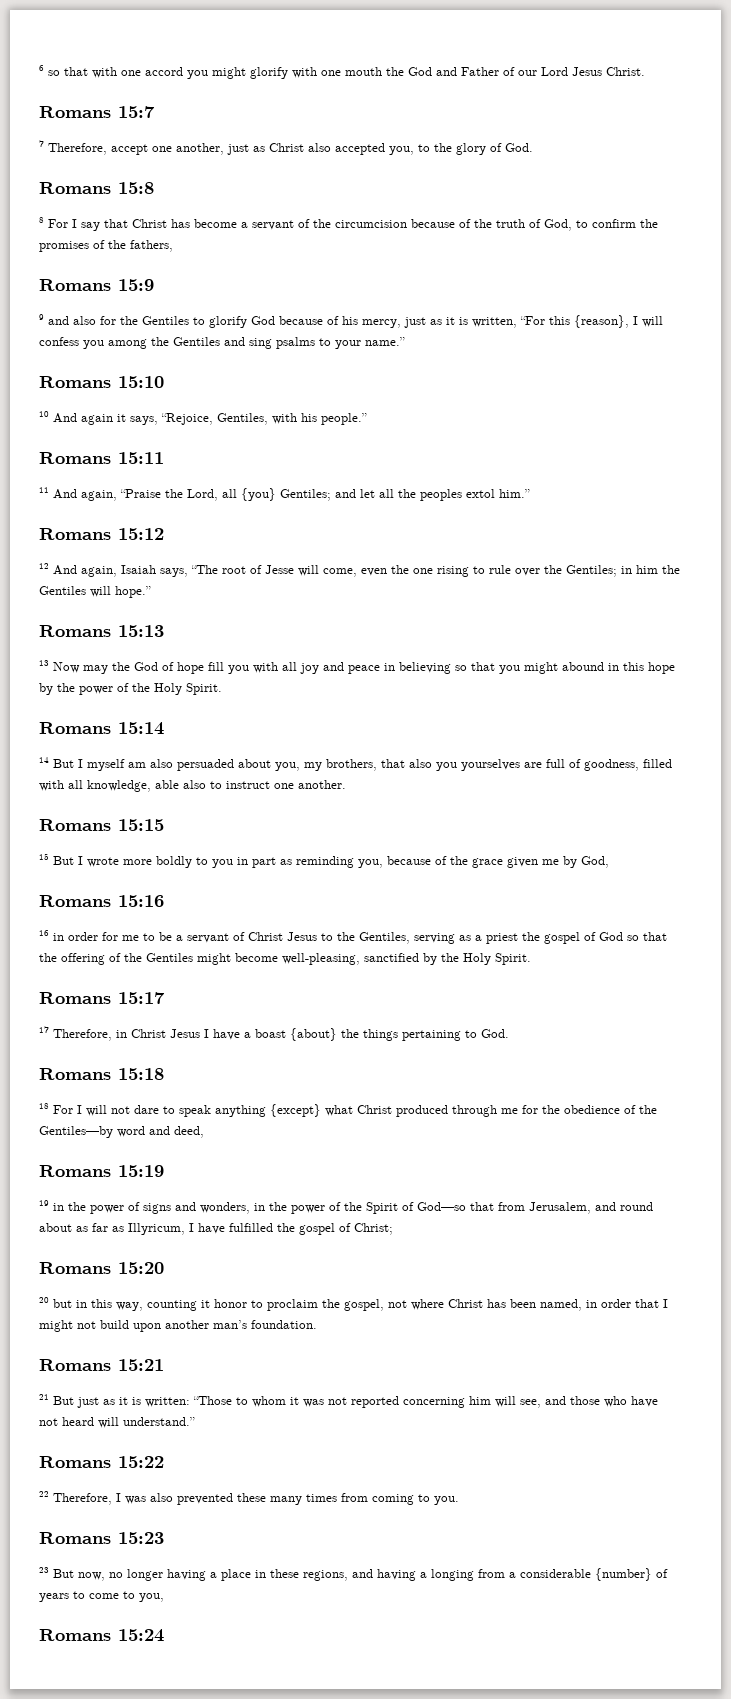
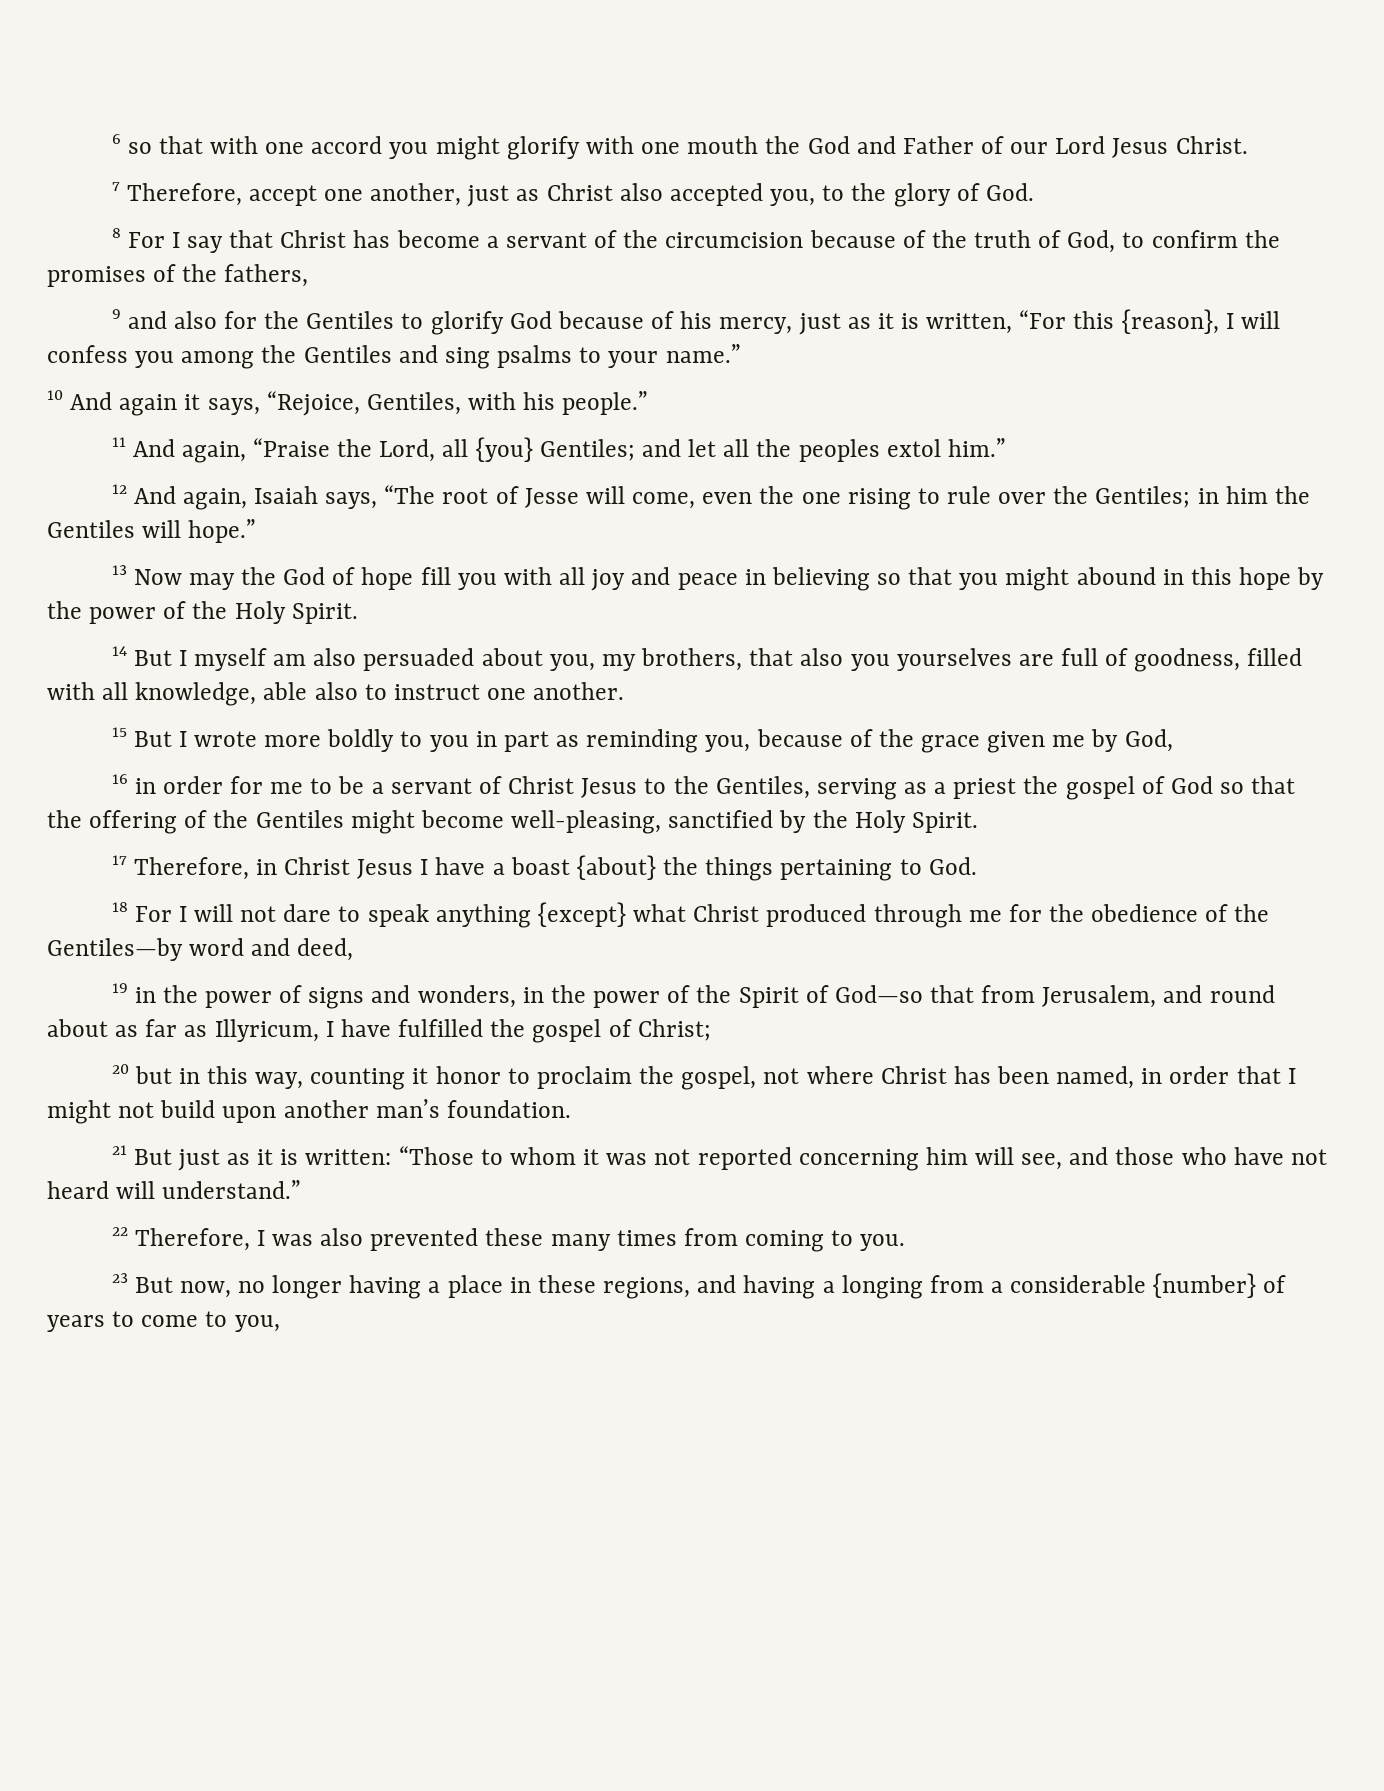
- Romans 15:7
- Romans 15:8
- Romans 15:9
- Romans 15:10
- Romans 15:11
- Romans 15:12
- Romans 15:13
- Romans 15:14
- Romans 15:15
- Romans 15:16
- Romans 15:17
- Romans 15:18
- Romans 15:19
- Romans 15:20
- Romans 15:21
- Romans 15:22
- Romans 15:23
- Romans 15:24

